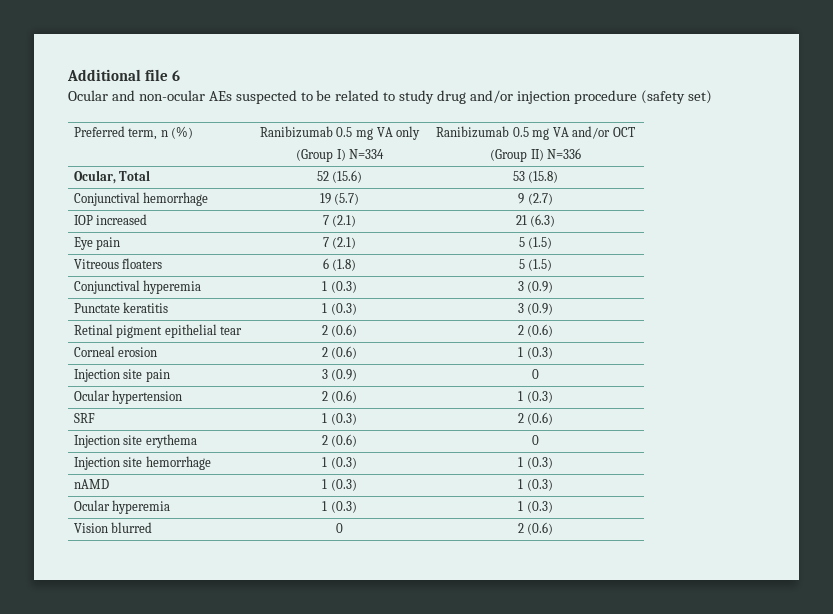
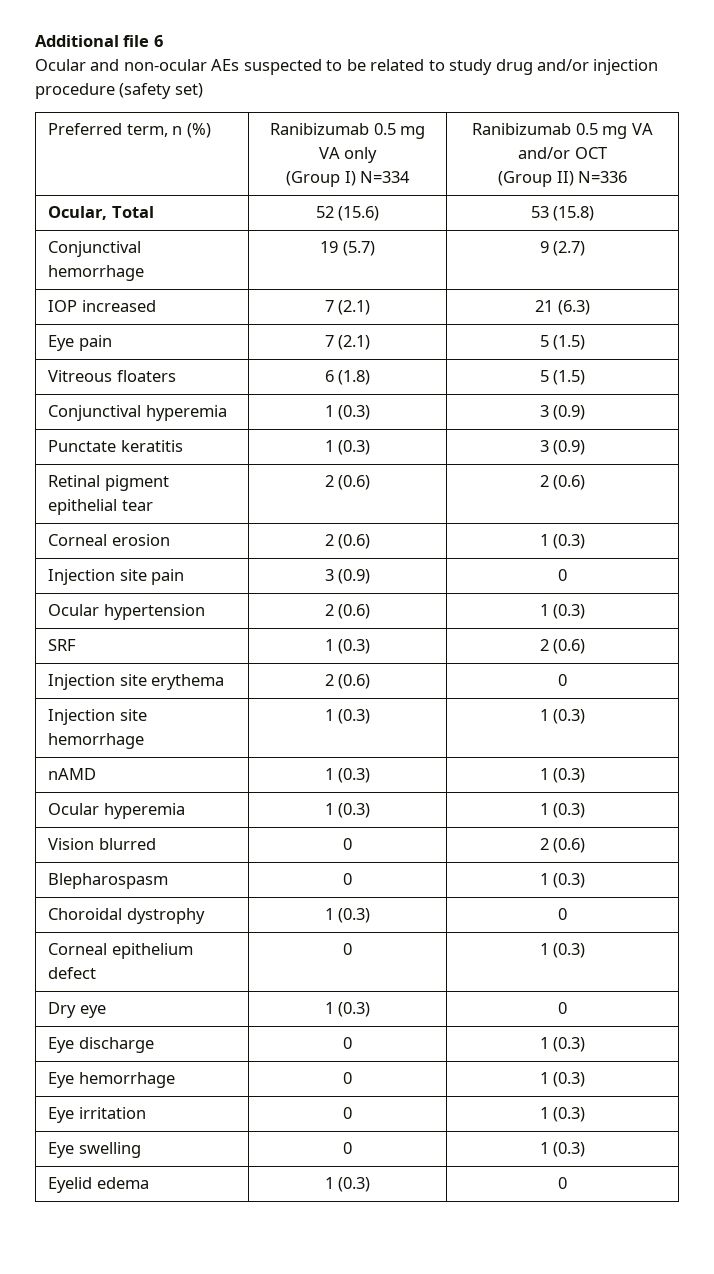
+ Blepharospasm | 0 | 1 (0.3)
+ Choroidal dystrophy | 1 (0.3) | 0
+ Corneal epithelium defect | 0 | 1 (0.3)
+ Dry eye | 1 (0.3) | 0
+ Eye discharge | 0 | 1 (0.3)
+ Eye hemorrhage | 0 | 1 (0.3)
+ Eye irritation | 0 | 1 (0.3)
+ Eye swelling | 0 | 1 (0.3)
+ Eyelid edema | 1 (0.3) | 0

